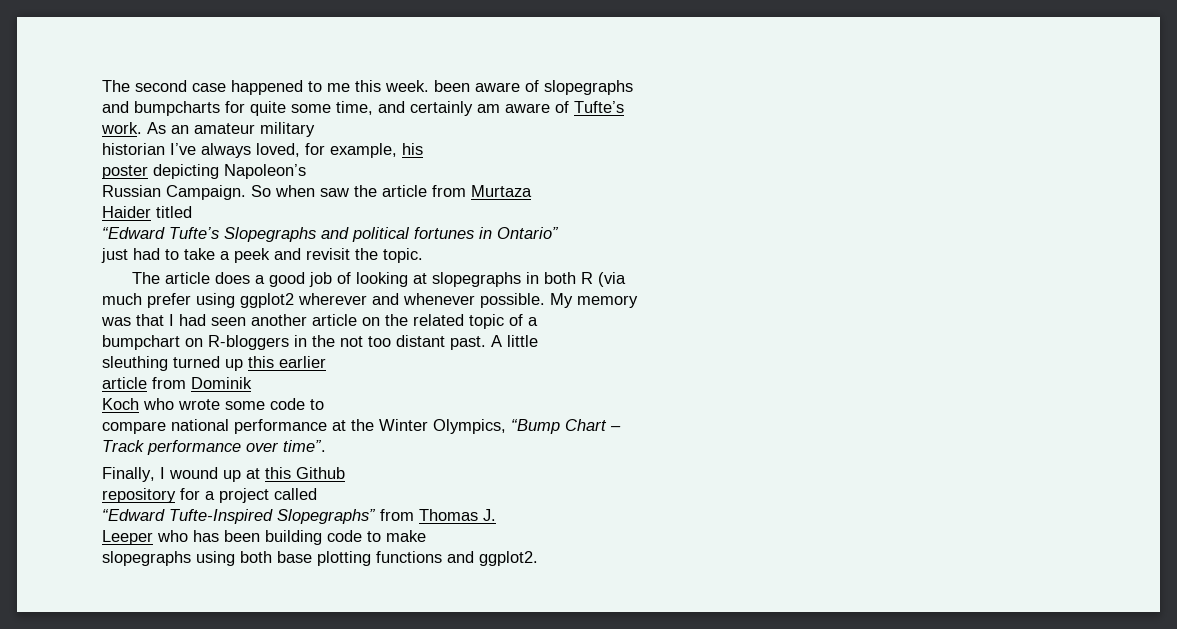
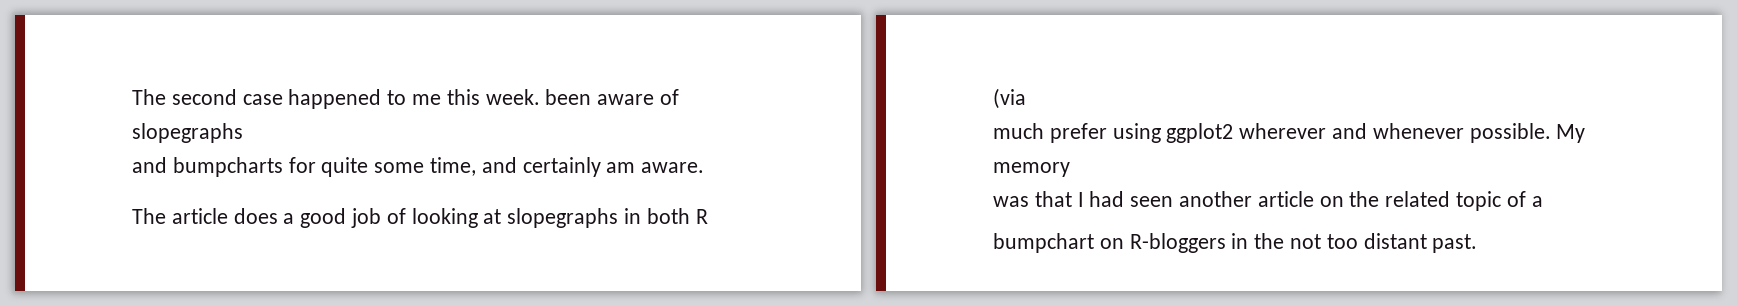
- and bumpcharts for quite some time, and certainly am aware of Tufte’s
- work. As an amateur military
- historian I’ve always loved, for example, his
- poster depicting Napoleon’s
- Russian Campaign. So when saw the article from Murtaza
- Haider titled
- “Edward Tufte’s Slopegraphs and political fortunes in Ontario”
- just had to take a peek and revisit the topic.
+ and bumpcharts for quite some time, and certainly am aware.
- A little
- sleuthing turned up this earlier
- article from Dominik
- Koch who wrote some code to
- compare national performance at the Winter Olympics, “Bump Chart –
- Track performance over time”.
- Finally, I wound up at this Github
- repository for a project called
- “Edward Tufte-Inspired Slopegraphs” from Thomas J.
- Leeper who has been building code to make
- slopegraphs using both base plotting functions and ggplot2.

